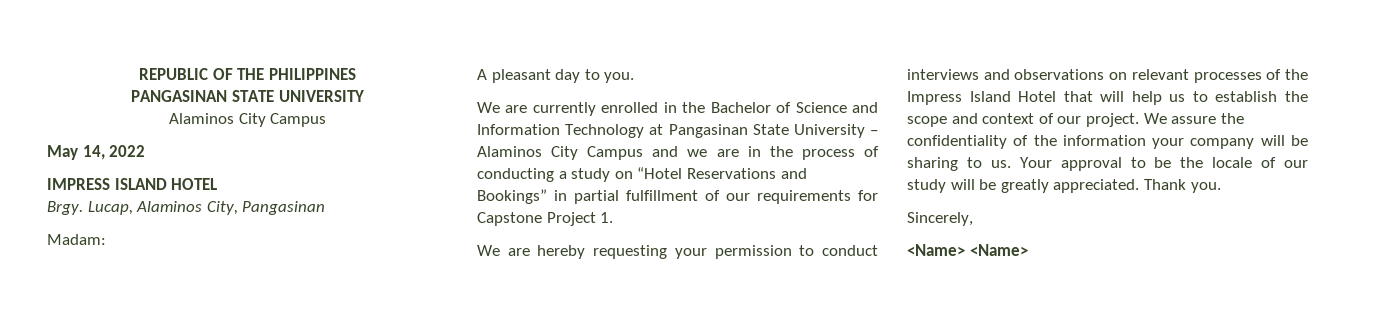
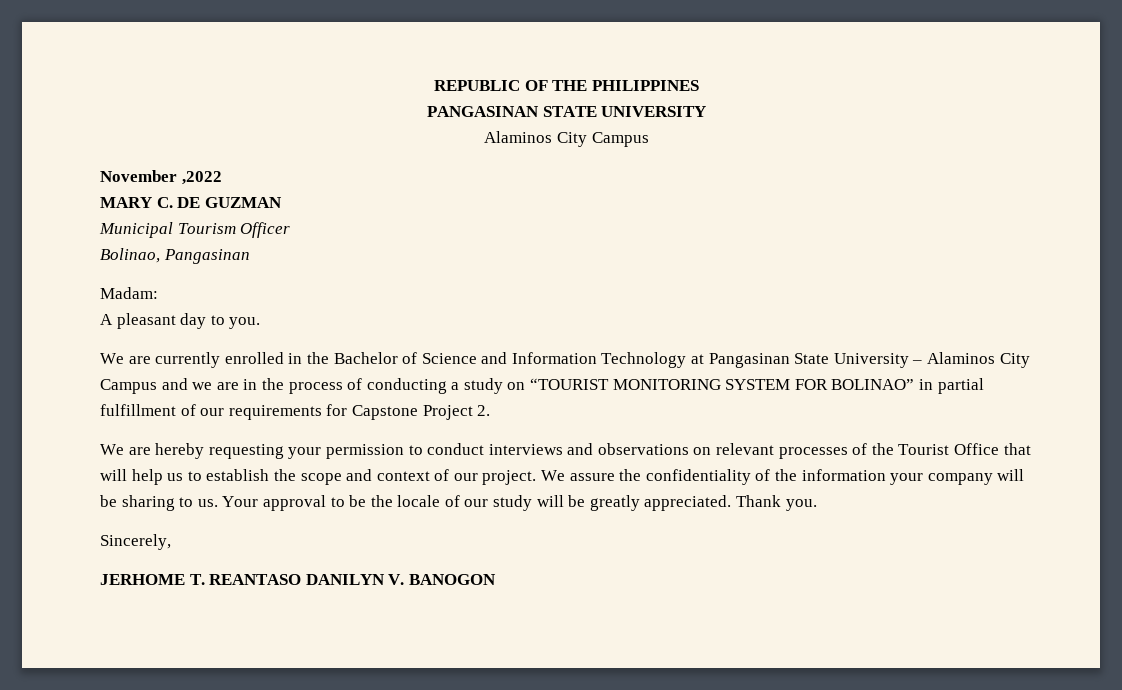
- May 14, 2022
- IMPRESS ISLAND HOTEL
- Brgy. Lucap, Alaminos City, Pangasinan
+ November ,2022
+ MARY C. DE GUZMAN
+ Municipal Tourism Officer
+ Bolinao, Pangasinan
- We are currently enrolled in the Bachelor of Science and Information Technology at Pangasinan State University – Alaminos City Campus and we are in the process of conducting a study on “Hotel Reservations and Bookings” in partial fulfillment of our requirements for Capstone Project 1.
+ We are currently enrolled in the Bachelor of Science and Information Technology at Pangasinan State University – Alaminos City Campus and we are in the process of conducting a study on “TOURIST MONITORING SYSTEM FOR BOLINAO” in partial fulfillment of our requirements for Capstone Project 2.
- We are hereby requesting your permission to conduct interviews and observations on relevant processes of the Impress Island Hotel that will help us to establish the scope and context of our project.
+ We are hereby requesting your permission to conduct interviews and observations on relevant processes of the Tourist Office that will help us to establish the scope and context of our project.
- <Name> <Name>
+ JERHOME T. REANTASO DANILYN V. BANOGON

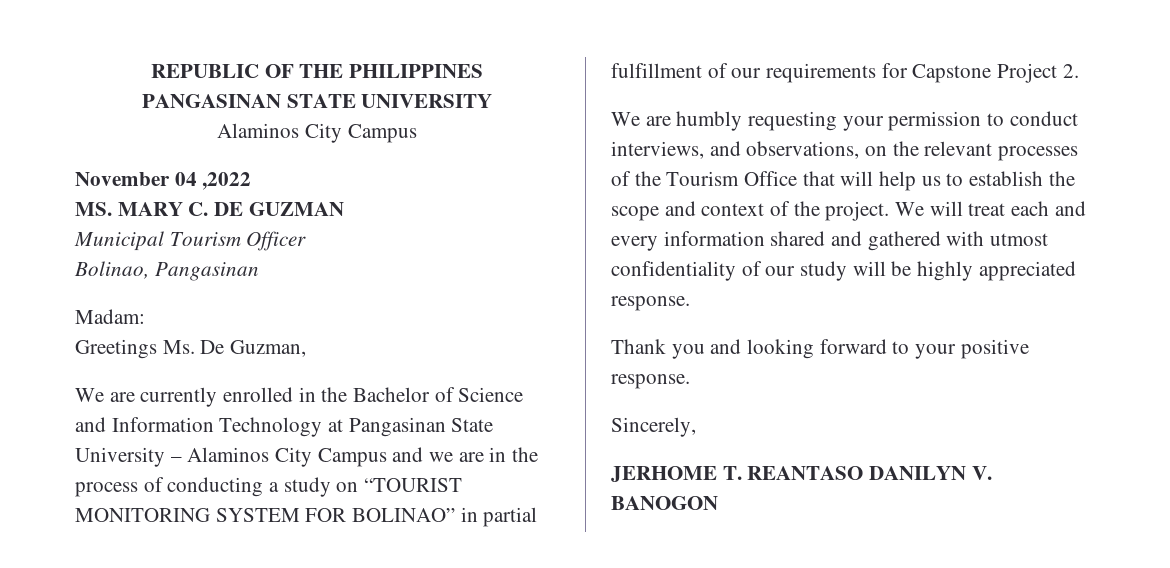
- November ,2022
+ November 04 ,2022
- MARY C. DE GUZMAN
+ MS. MARY C. DE GUZMAN
- A pleasant day to you.
+ Greetings Ms. De Guzman,
- We are hereby requesting your permission to conduct interviews and observations on relevant processes of the Tourist Office that will help us to establish the scope and context of our project.
+ We are humbly requesting your permission to conduct interviews, and observations, on the relevant processes of the Tourism Office that will help us to establish the scope and context of the project.
- We assure the confidentiality of the information your company will be sharing to us. Your approval to be the locale of our study will be greatly appreciated. Thank you.
+ We will treat each and every information shared and gathered with utmost confidentiality of our study will be highly appreciated response.
+ Thank you and looking forward to your positive response.

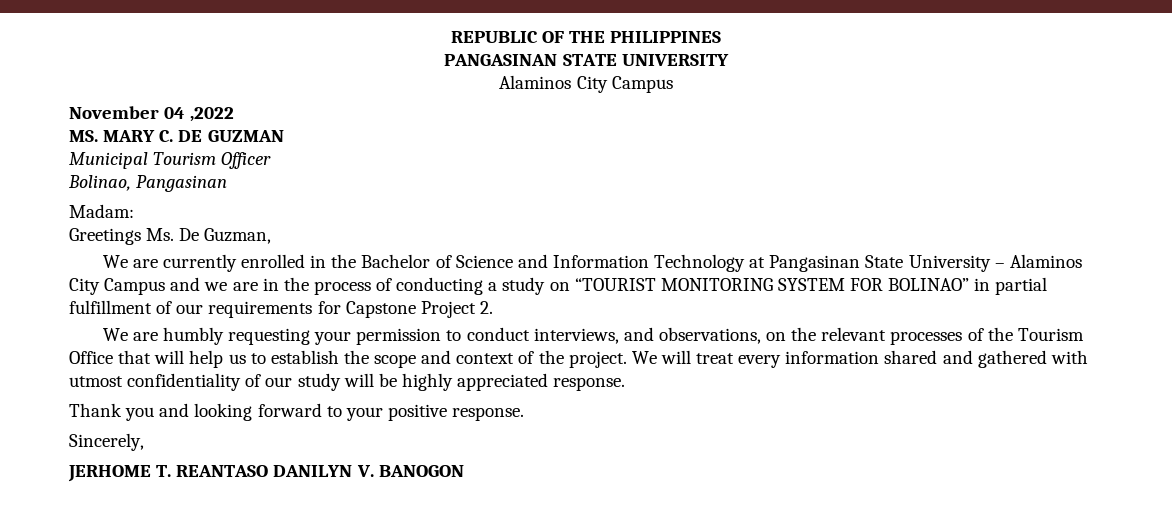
- We will treat each and every information shared and gathered with utmost confidentiality of our study will be highly appreciated response.
+ We will treat every information shared and gathered with utmost confidentiality of our study will be highly appreciated response.

